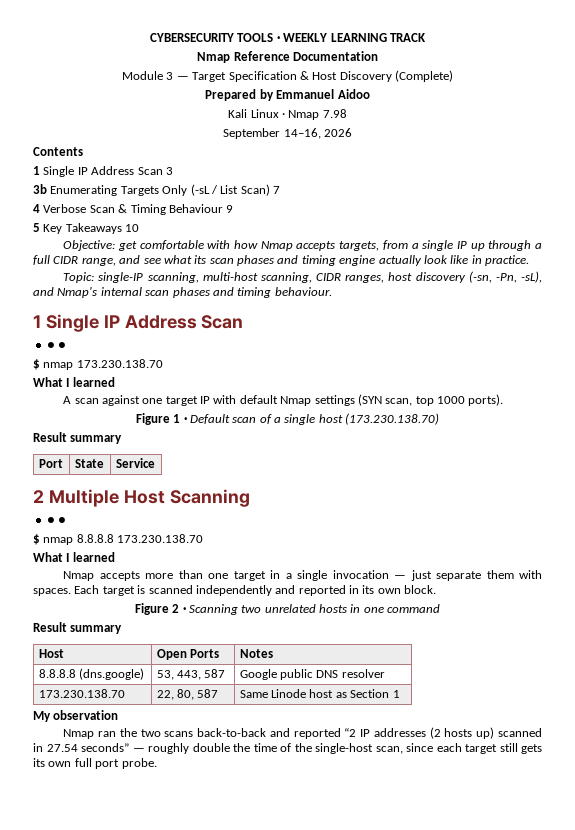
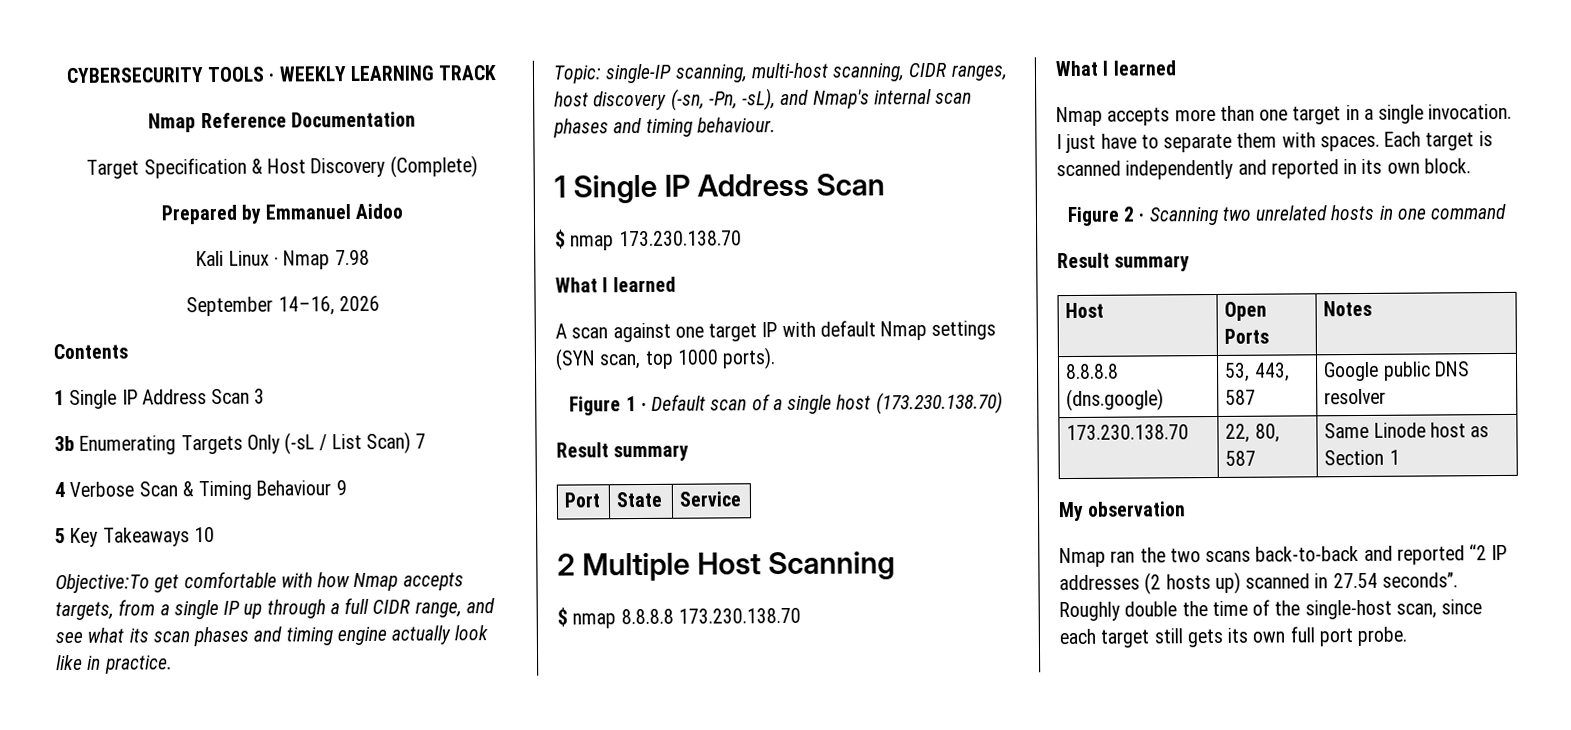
- Module 3 — Target Specification & Host Discovery (Complete)
+ Target Specification & Host Discovery (Complete)
- Objective: get comfortable with how Nmap accepts targets, from a single IP up through a full CIDR range, and see what its scan phases and timing engine actually look like in practice.
+ Objective:To get comfortable with how Nmap accepts targets, from a single IP up through a full CIDR range, and see what its scan phases and timing engine actually look like in practice.
  Topic: single-IP scanning, multi-host scanning, CIDR ranges, host discovery (-sn, -Pn, -sL), and Nmap's internal scan phases and timing behaviour.
  1 Single IP Address Scan
- ● ●
  2 Multiple Host Scanning
- ● ●
- Nmap accepts more than one target in a single invocation — just separate them with spaces.
+ Nmap accepts more than one target in a single invocation. I just have to separate them with spaces.
- Nmap ran the two scans back-to-back and reported “2 IP addresses (2 hosts up) scanned in 27.54 seconds” — roughly double the time of the single-host scan, since each target still gets its own full port probe.
+ Nmap ran the two scans back-to-back and reported “2 IP addresses (2 hosts up) scanned in 27.54 seconds”. Roughly double the time of the single-host scan, since each target still gets its own full port probe.

